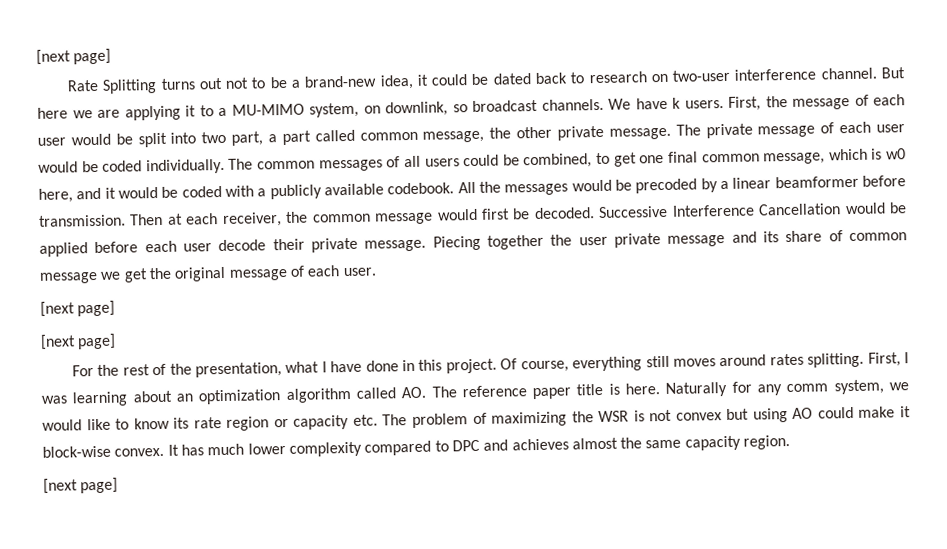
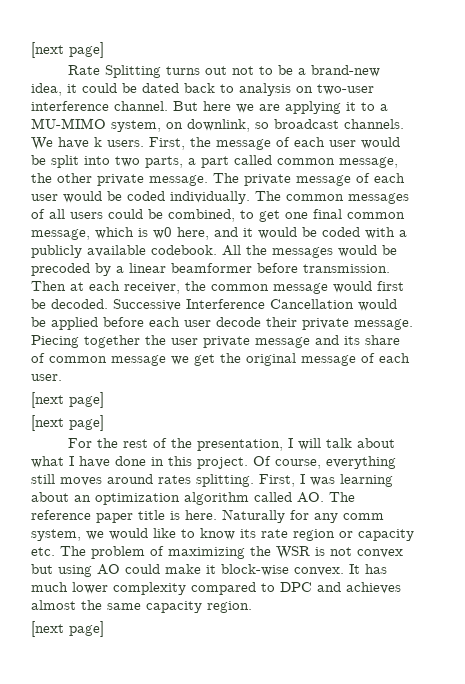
- Rate Splitting turns out not to be a brand-new idea, it could be dated back to research on two-user interference channel.
+ Rate Splitting turns out not to be a brand-new idea, it could be dated back to analysis on two-user interference channel.
- First, the message of each user would be split into two part, a part called common message, the other private message.
+ First, the message of each user would be split into two parts, a part called common message, the other private message.
- For the rest of the presentation, what I have done in this project.
+ For the rest of the presentation, I will talk about what I have done in this project.

